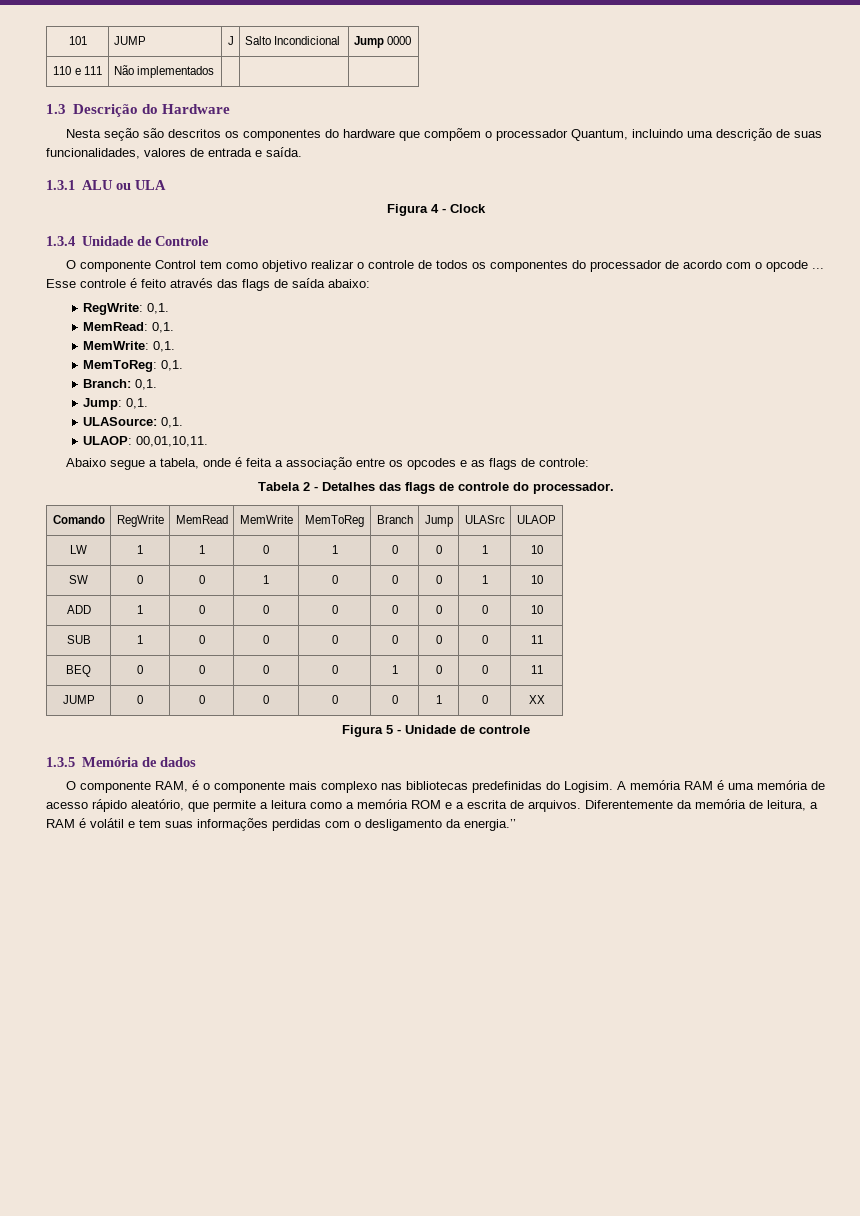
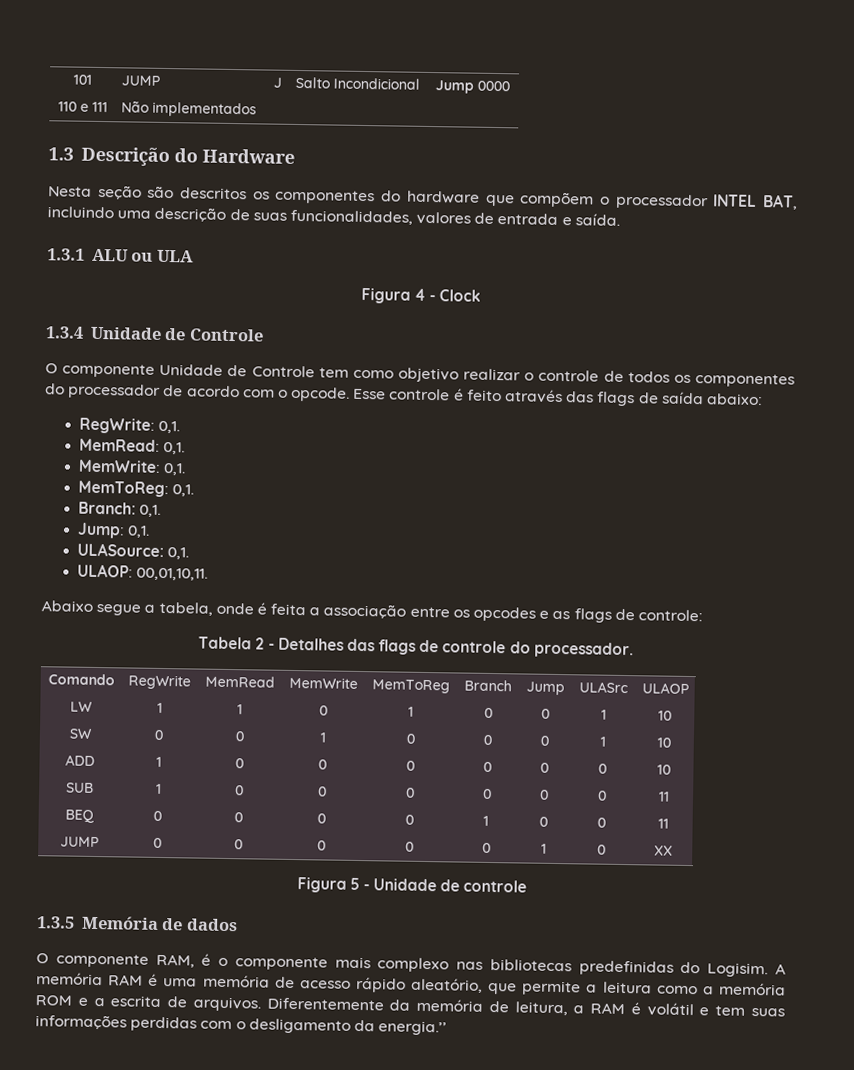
- Nesta seção são descritos os componentes do hardware que compõem o processador Quantum, incluindo uma descrição de suas funcionalidades, valores de entrada e saída.
+ Nesta seção são descritos os componentes do hardware que compõem o processador INTEL BAT, incluindo uma descrição de suas funcionalidades, valores de entrada e saída.
- O componente Control tem como objetivo realizar o controle de todos os componentes do processador de acordo com o opcode ...
+ O componente Unidade de Controle tem como objetivo realizar o controle de todos os componentes do processador de acordo com o opcode.

